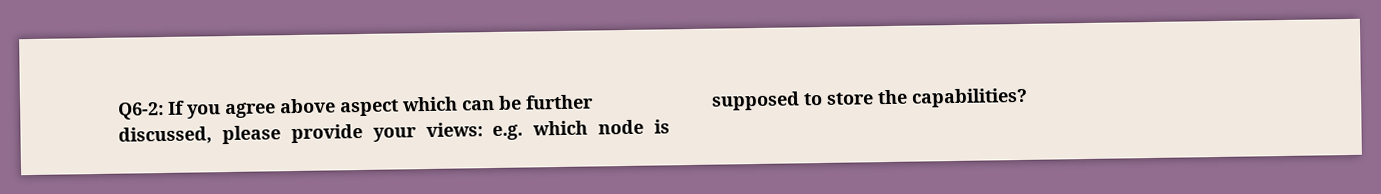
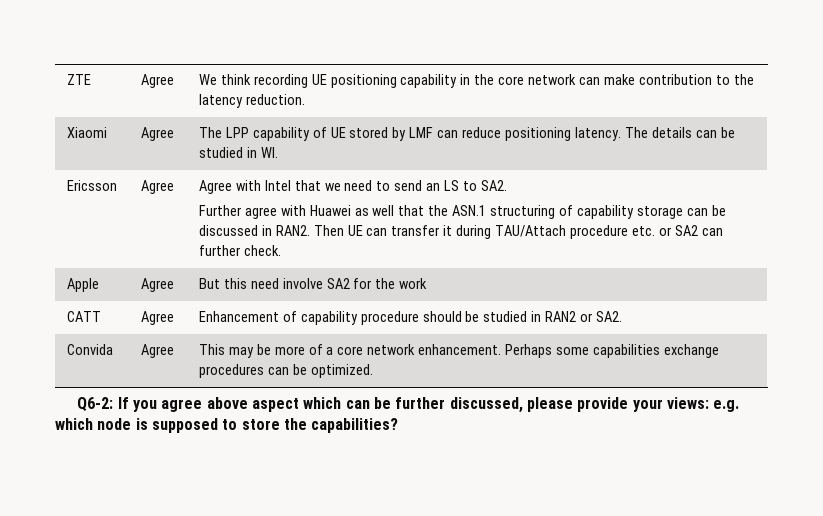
+ ZTE | Agree | We think recording UE positioning capability in the core network can make contribution to the latency reduction.
+ Xiaomi | Agree | The LPP capability of UE stored by LMF can reduce positioning latency. The details can be studied in WI.
+ Ericsson | Agree | Agree with Intel that we need to send an LS to SA2.
+ Further agree with Huawei as well that the ASN.1 structuring of capability storage can be discussed in RAN2. Then UE can transfer it during TAU/Attach procedure etc. or SA2 can further check.
+ Apple | Agree | But this need involve SA2 for the work
+ CATT | Agree | Enhancement of capability procedure should be studied in RAN2 or SA2.
+ Convida | Agree | This may be more of a core network enhancement. Perhaps some capabilities exchange procedures can be optimized.

